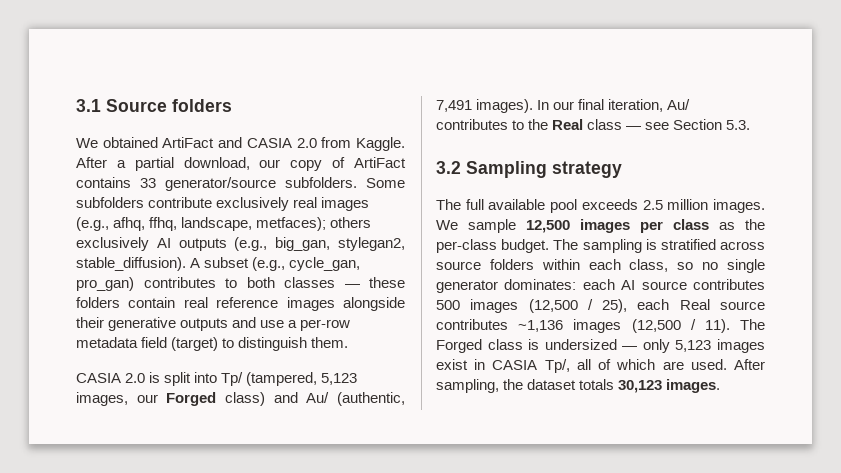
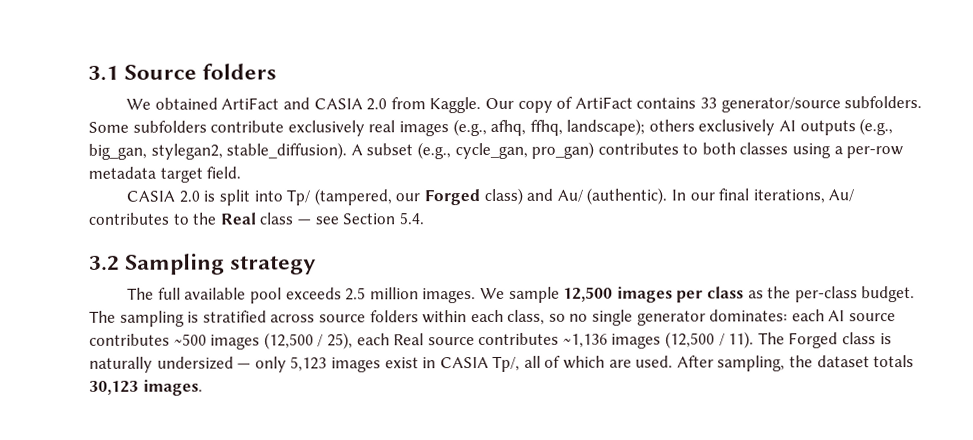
- After a partial download, our copy of ArtiFact contains 33 generator/source subfolders.
+ Our copy of ArtiFact contains 33 generator/source subfolders.
- Some subfolders contribute exclusively real images (e.g., afhq, ffhq, landscape, metfaces); others exclusively AI outputs (e.g., big_gan, stylegan2, stable_diffusion).
+ Some subfolders contribute exclusively real images (e.g., afhq, ffhq, landscape); others exclusively AI outputs (e.g., big_gan, stylegan2, stable_diffusion).
- A subset (e.g., cycle_gan, pro_gan) contributes to both classes — these folders contain real reference images alongside their generative outputs and use a per-row metadata field (target) to distinguish them.
+ A subset (e.g., cycle_gan, pro_gan) contributes to both classes using a per-row metadata target field.
- CASIA 2.0 is split into Tp/ (tampered, 5,123 images, our Forged class) and Au/ (authentic, 7,491 images).
+ CASIA 2.0 is split into Tp/ (tampered, our Forged class) and Au/ (authentic).
- In our final iteration, Au/ contributes to the Real class — see Section 5.3.
+ In our final iterations, Au/ contributes to the Real class — see Section 5.4.
- The sampling is stratified across source folders within each class, so no single generator dominates: each AI source contributes 500 images (12,500 / 25), each Real source contributes ~1,136 images (12,500 / 11).
+ The sampling is stratified across source folders within each class, so no single generator dominates: each AI source contributes ~500 images (12,500 / 25), each Real source contributes ~1,136 images (12,500 / 11).
- The Forged class is undersized — only 5,123 images exist in CASIA Tp/, all of which are used.
+ The Forged class is naturally undersized — only 5,123 images exist in CASIA Tp/, all of which are used.

